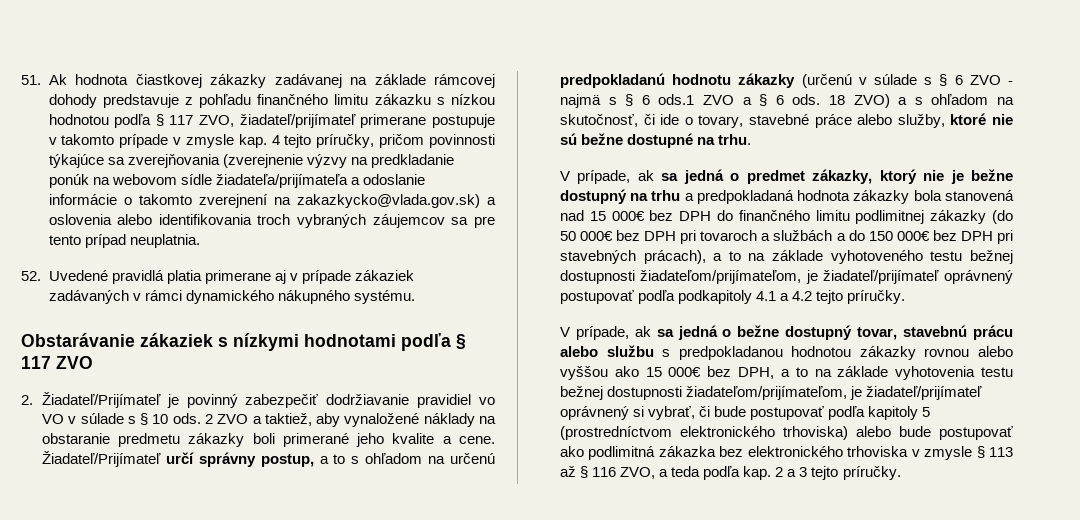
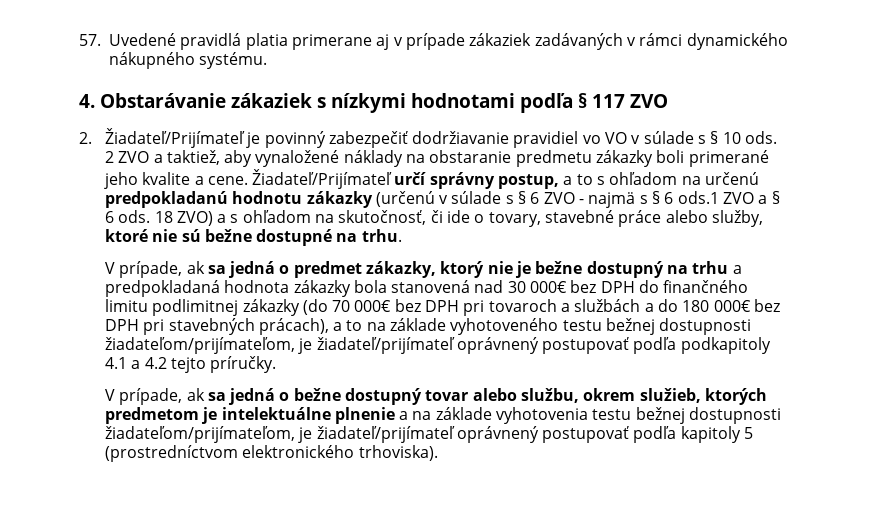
- 51. Ak hodnota čiastkovej zákazky zadávanej na základe rámcovej dohody predstavuje z pohľadu finančného limitu zákazku s nízkou hodnotou podľa § 117 ZVO, žiadateľ/prijímateľ primerane postupuje v takomto prípade v zmysle kap. 4 tejto príručky, pričom povinnosti týkajúce sa zverejňovania (zverejnenie výzvy na predkladanie ponúk na webovom sídle žiadateľa/prijímateľa a odoslanie informácie o takomto zverejnení na zakazkycko@vlada.gov.sk) a oslovenia alebo identifikovania troch vybraných záujemcov sa pre tento prípad neuplatnia.
- 52. Uvedené pravidlá platia primerane aj v prípade zákaziek zadávaných v rámci dynamického nákupného systému.
+ 57. Uvedené pravidlá platia primerane aj v prípade zákaziek zadávaných v rámci dynamického nákupného systému.
- Obstarávanie zákaziek s nízkymi hodnotami podľa § 117 ZVO
+ 4. Obstarávanie zákaziek s nízkymi hodnotami podľa § 117 ZVO
- V prípade, ak sa jedná o predmet zákazky, ktorý nie je bežne dostupný na trhu a predpokladaná hodnota zákazky bola stanovená nad 15 000€ bez DPH do finančného limitu podlimitnej zákazky (do 50 000€ bez DPH pri tovaroch a službách a do 150 000€ bez DPH pri stavebných prácach), a to na základe vyhotoveného testu bežnej dostupnosti žiadateľom/prijímateľom, je žiadateľ/prijímateľ oprávnený postupovať podľa podkapitoly 4.1 a 4.2 tejto príručky.
+ V prípade, ak sa jedná o predmet zákazky, ktorý nie je bežne dostupný na trhu a predpokladaná hodnota zákazky bola stanovená nad 30 000€ bez DPH do finančného limitu podlimitnej zákazky (do 70 000€ bez DPH pri tovaroch a službách a do 180 000€ bez DPH pri stavebných prácach), a to na základe vyhotoveného testu bežnej dostupnosti žiadateľom/prijímateľom, je žiadateľ/prijímateľ oprávnený postupovať podľa podkapitoly 4.1 a 4.2 tejto príručky.
- V prípade, ak sa jedná o bežne dostupný tovar, stavebnú prácu alebo službu s predpokladanou hodnotou zákazky rovnou alebo vyššou ako 15 000€ bez DPH, a to na základe vyhotovenia testu bežnej dostupnosti žiadateľom/prijímateľom, je žiadateľ/prijímateľ oprávnený si vybrať, či bude postupovať podľa kapitoly 5 (prostredníctvom elektronického trhoviska) alebo bude postupovať ako podlimitná zákazka bez elektronického trhoviska v zmysle § 113 až § 116 ZVO, a teda podľa kap. 2 a 3 tejto príručky.
+ V prípade, ak sa jedná o bežne dostupný tovar alebo službu, okrem služieb, ktorých predmetom je intelektuálne plnenie a na základe vyhotovenia testu bežnej dostupnosti žiadateľom/prijímateľom, je žiadateľ/prijímateľ oprávnený postupovať podľa kapitoly 5 (prostredníctvom elektronického trhoviska).

